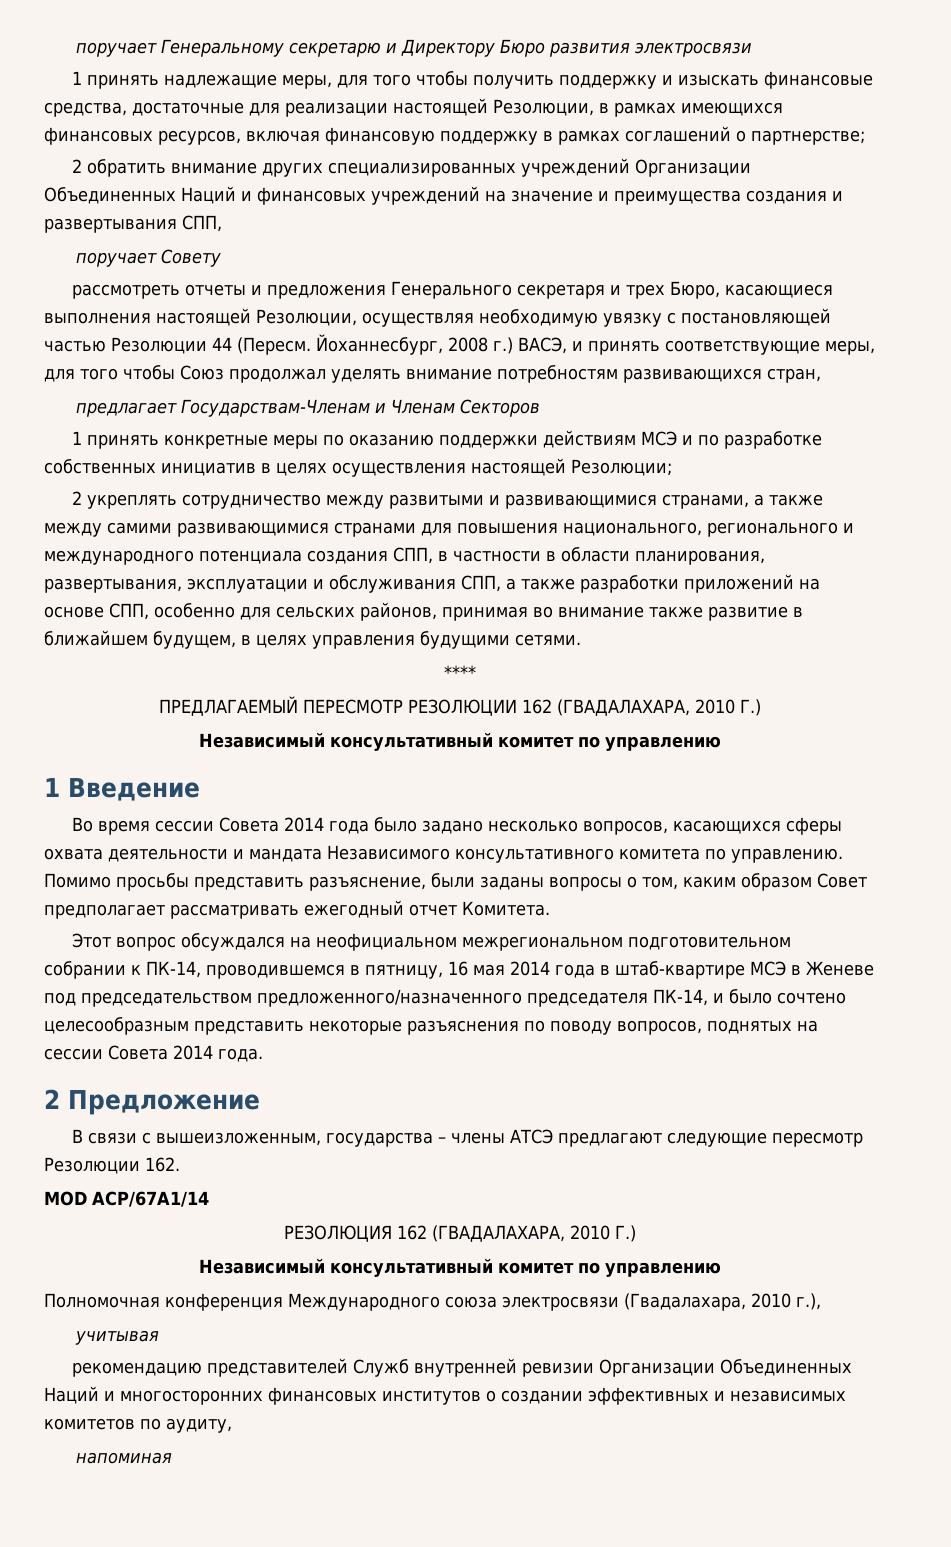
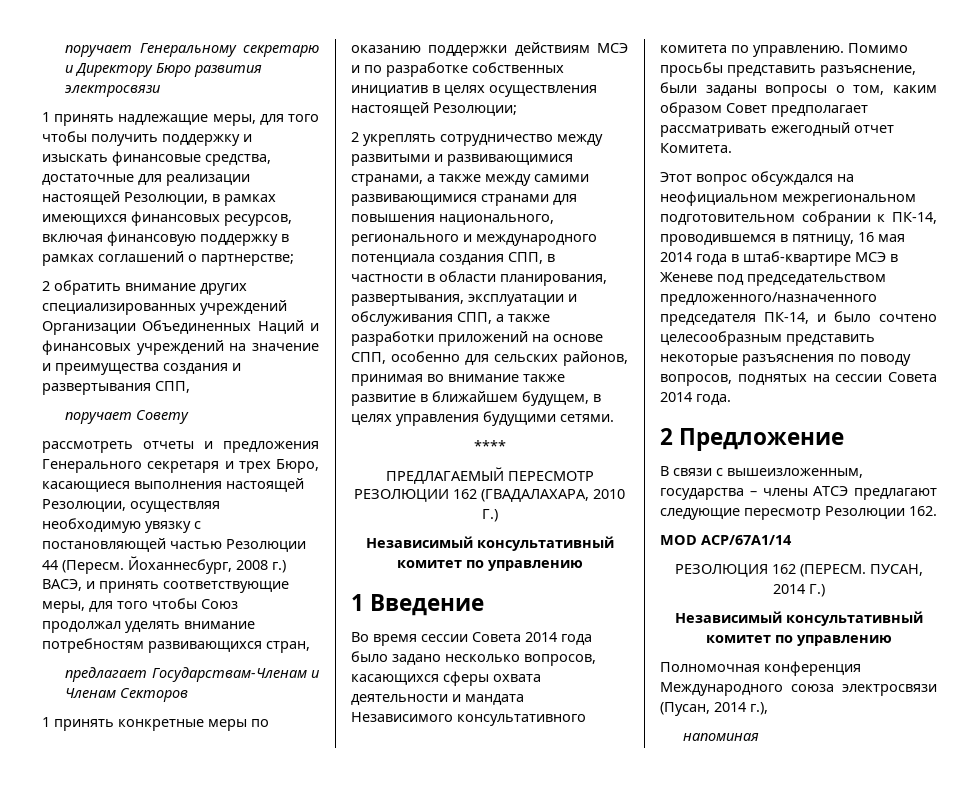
- РЕЗОЛЮЦИЯ 162 (ГВАДАЛАХАРА, 2010 Г.)
+ РЕЗОЛЮЦИЯ 162 (ПЕРЕСМ. ПУСАН, 2014 Г.)
- Полномочная конференция Международного союза электросвязи (Гвадалахара, 2010 г.),
+ Полномочная конференция Международного союза электросвязи (Пусан, 2014 г.),
- учитывая
- рекомендацию представителей Служб внутренней ревизии Организации Объединенных Наций и многосторонних финансовых институтов о создании эффективных и независимых комитетов по аудиту,

